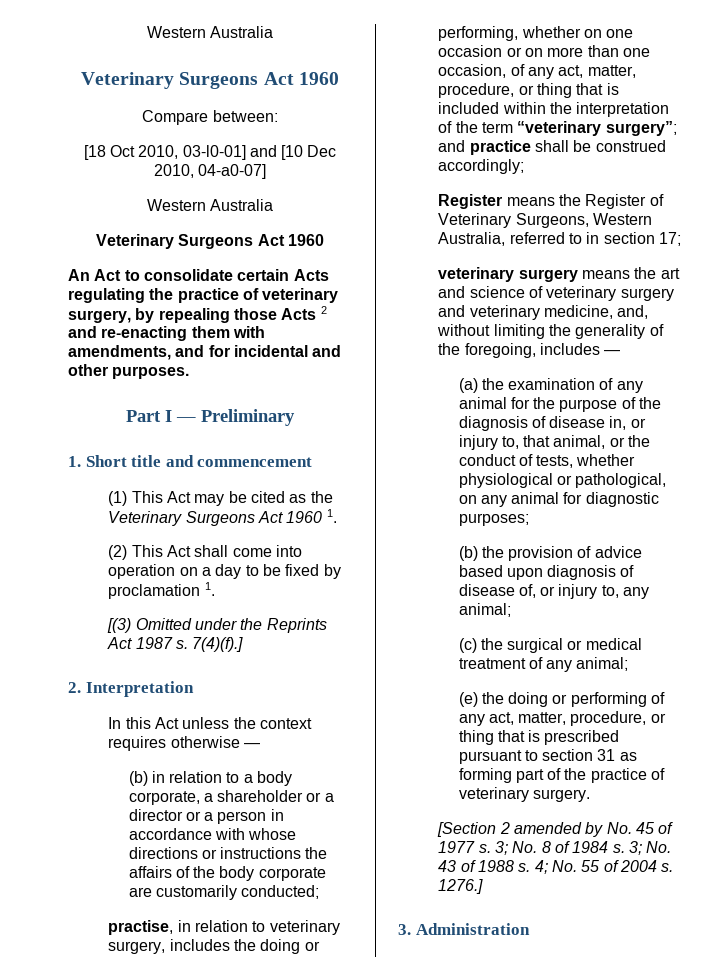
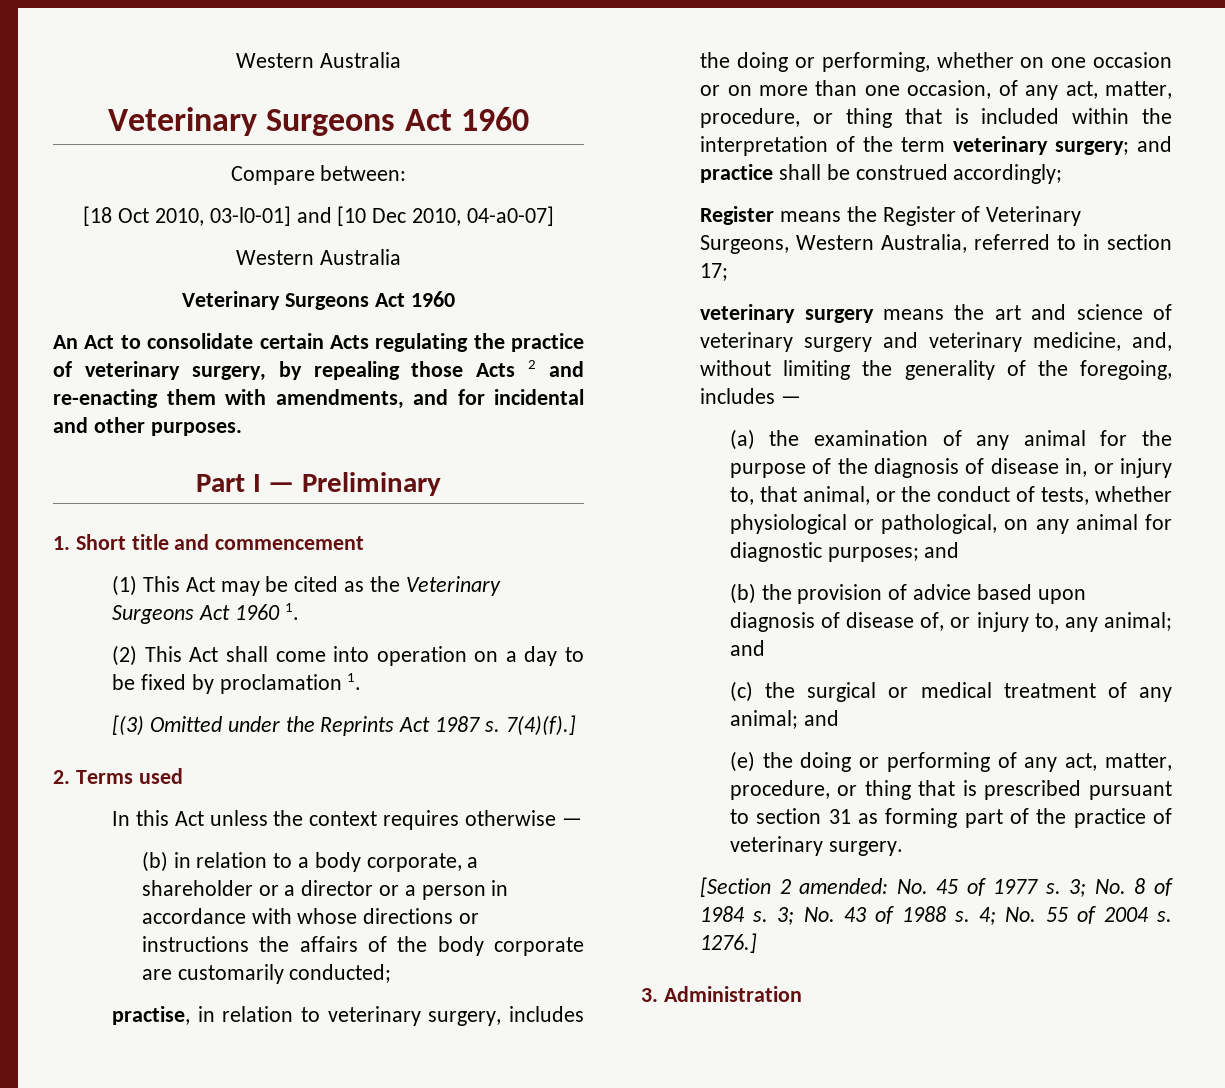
- 2. Interpretation
+ 2. Terms used
- practise, in relation to veterinary surgery, includes the doing or performing, whether on one occasion or on more than one occasion, of any act, matter, procedure, or thing that is included within the interpretation of the term “veterinary surgery”; and practice shall be construed accordingly;
+ practise, in relation to veterinary surgery, includes the doing or performing, whether on one occasion or on more than one occasion, of any act, matter, procedure, or thing that is included within the interpretation of the term veterinary surgery; and practice shall be construed accordingly;
- (a) the examination of any animal for the purpose of the diagnosis of disease in, or injury to, that animal, or the conduct of tests, whether physiological or pathological, on any animal for diagnostic purposes;
+ (a) the examination of any animal for the purpose of the diagnosis of disease in, or injury to, that animal, or the conduct of tests, whether physiological or pathological, on any animal for diagnostic purposes; and
- (b) the provision of advice based upon diagnosis of disease of, or injury to, any animal;
+ (b) the provision of advice based upon diagnosis of disease of, or injury to, any animal; and
- (c) the surgical or medical treatment of any animal;
+ (c) the surgical or medical treatment of any animal; and
- [Section 2 amended by No. 45 of 1977 s.
+ [Section 2 amended: No. 45 of 1977 s.

